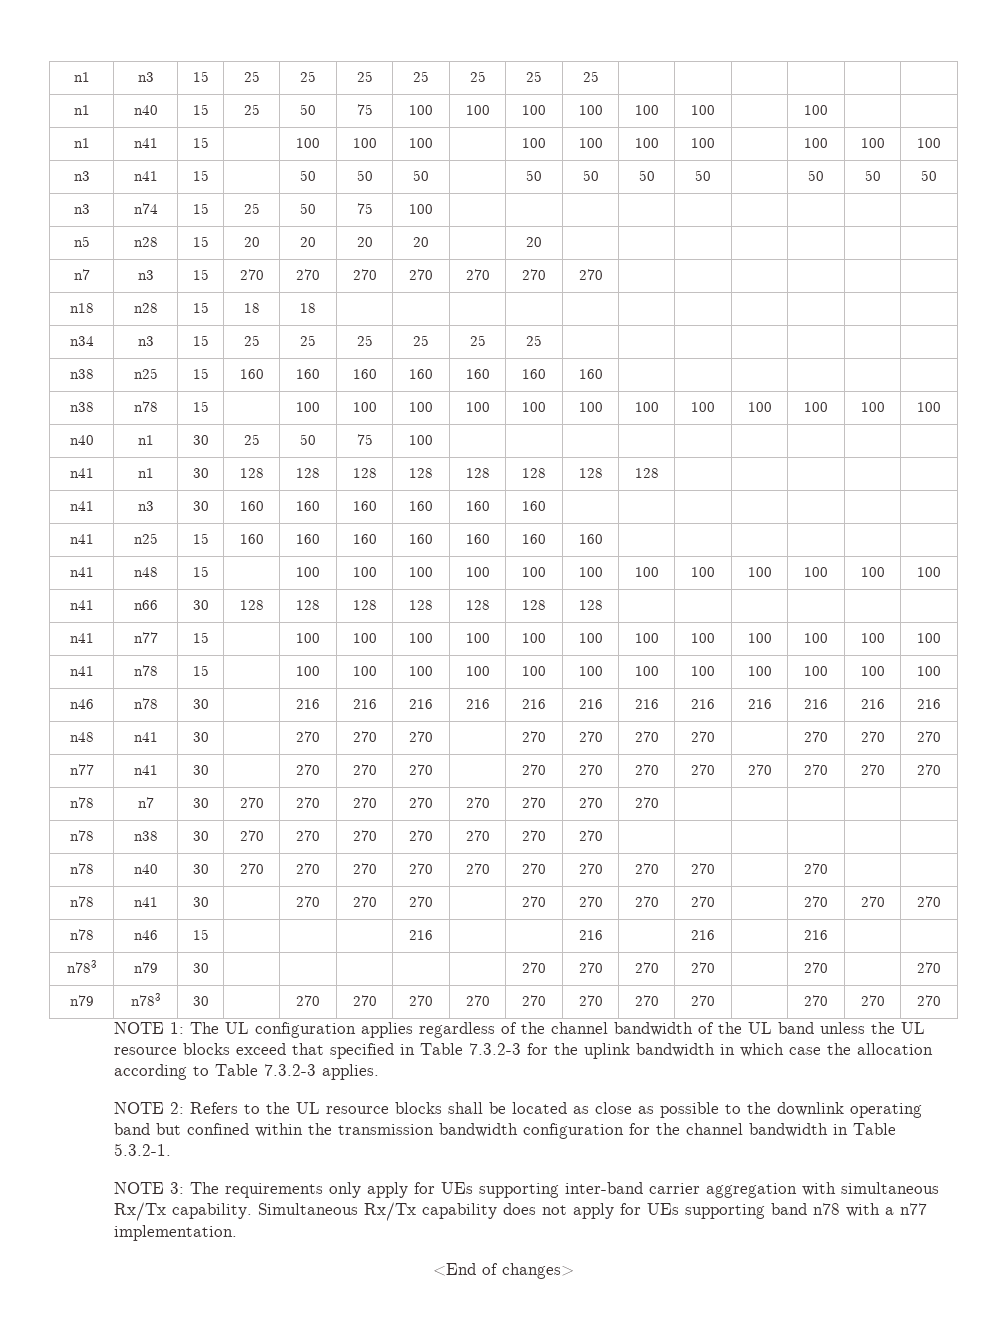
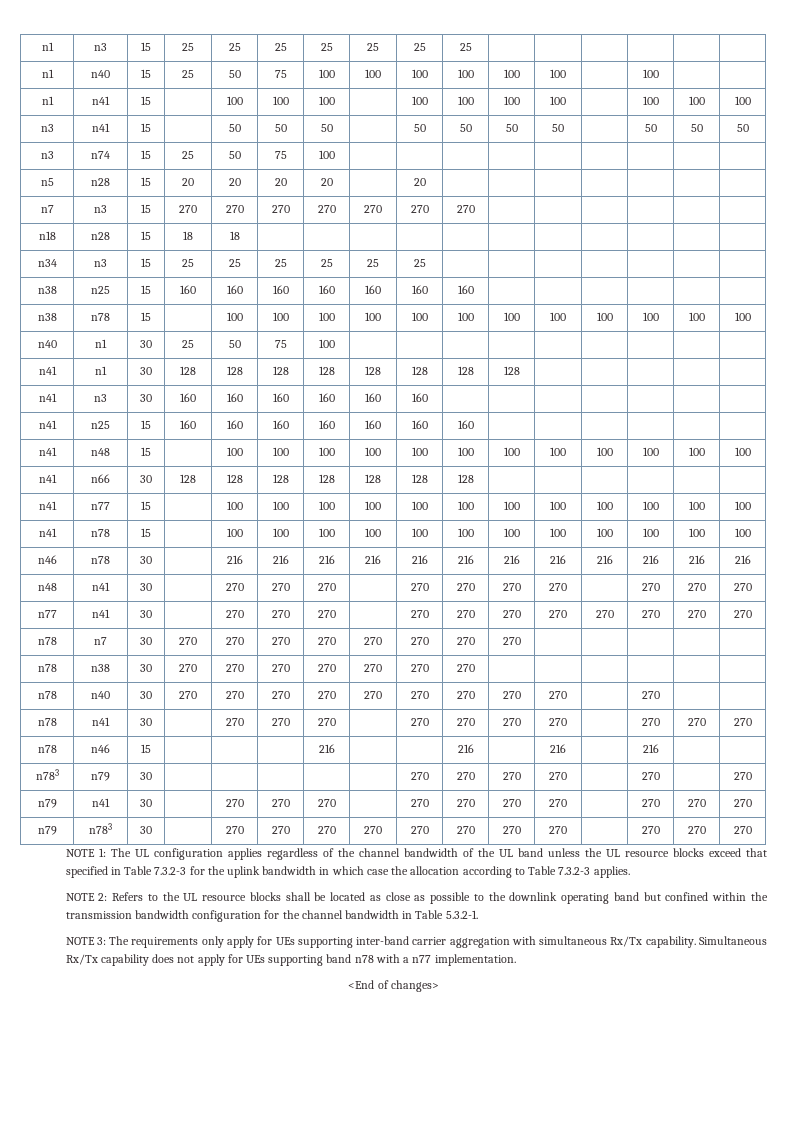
+ n79 | n41 | 30 | | 270 | 270 | 270 | | 270 | 270 | 270 | 270 | | 270 | 270 | 270

